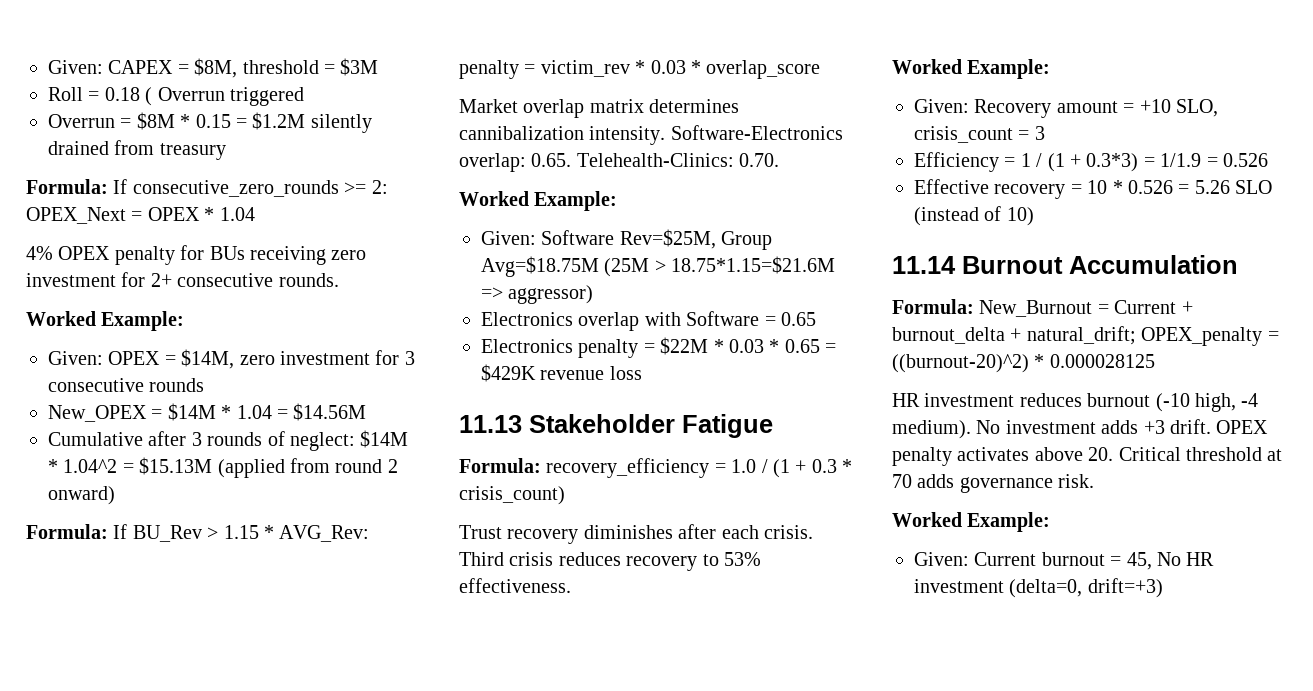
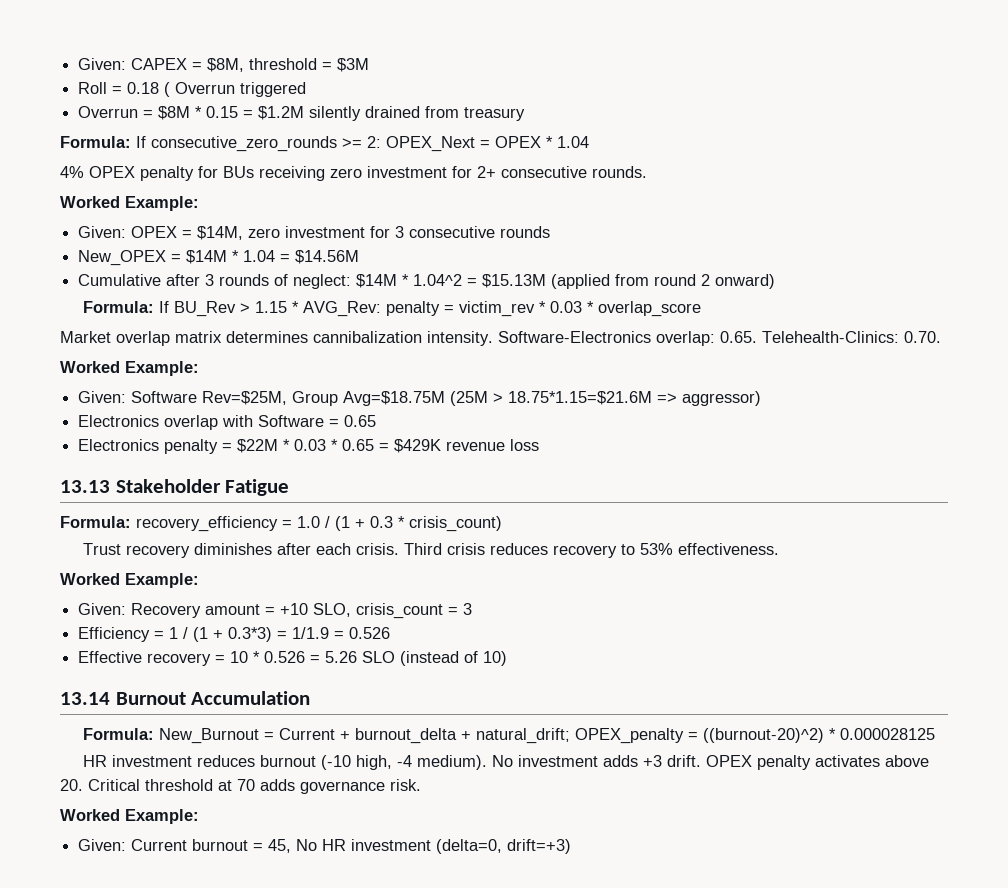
- 11.13 Stakeholder Fatigue
+ 13.13 Stakeholder Fatigue
- 11.14 Burnout Accumulation
+ 13.14 Burnout Accumulation

